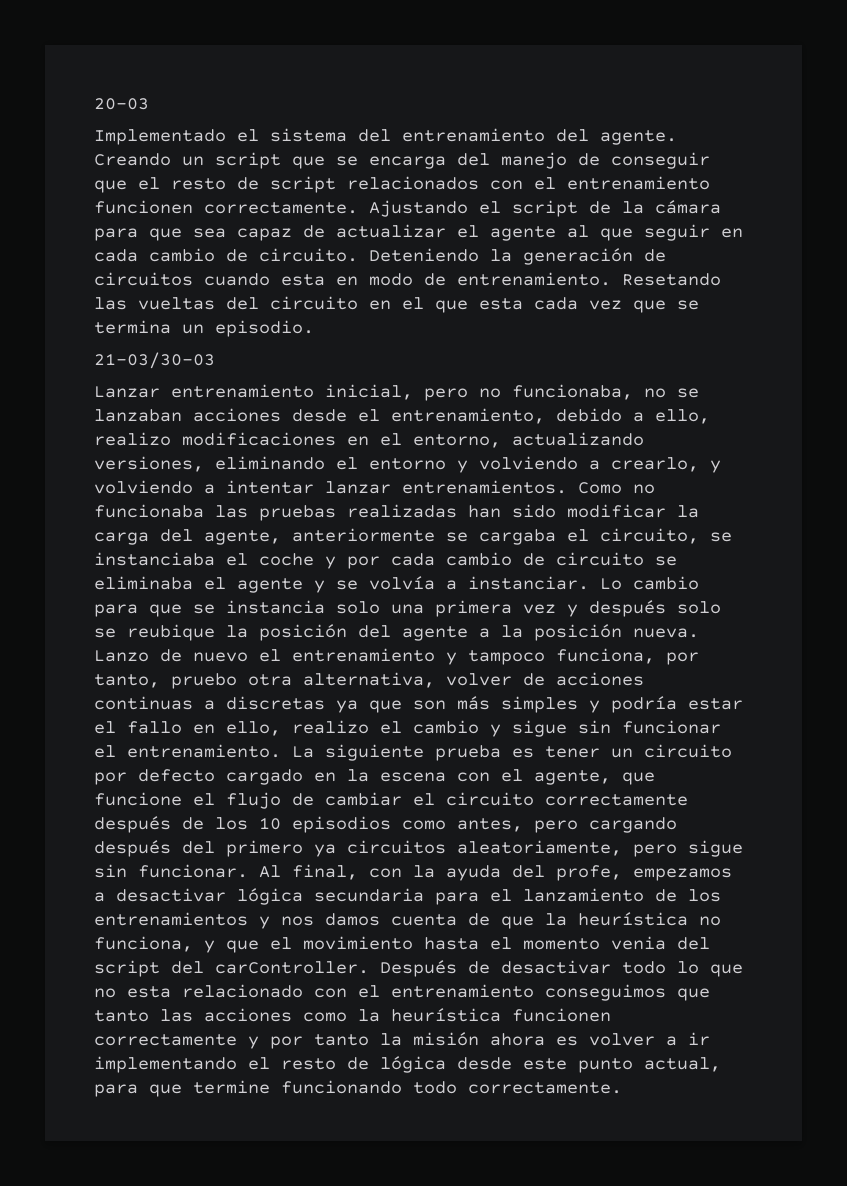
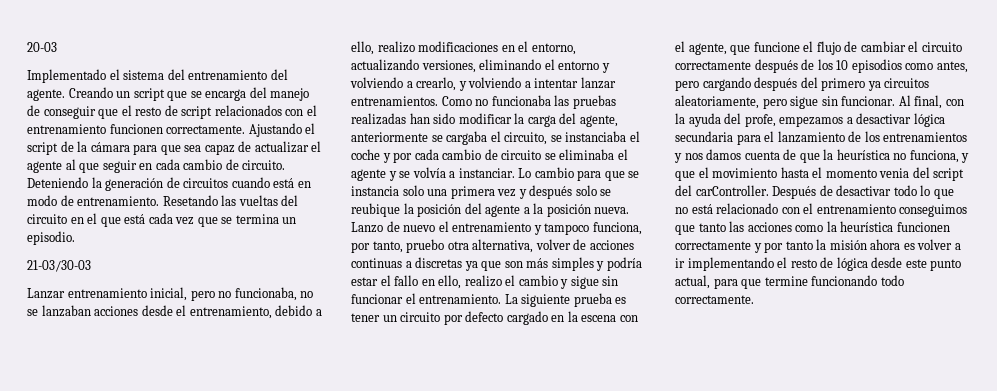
- Deteniendo la generación de circuitos cuando esta en modo de entrenamiento.
+ Deteniendo la generación de circuitos cuando está en modo de entrenamiento.
- Resetando las vueltas del circuito en el que esta cada vez que se termina un episodio.
+ Resetando las vueltas del circuito en el que está cada vez que se termina un episodio.
- Después de desactivar todo lo que no esta relacionado con el entrenamiento conseguimos que tanto las acciones como la heurística funcionen correctamente y por tanto la misión ahora es volver a ir implementando el resto de lógica desde este punto actual, para que termine funcionando todo correctamente.
+ Después de desactivar todo lo que no está relacionado con el entrenamiento conseguimos que tanto las acciones como la heurística funcionen correctamente y por tanto la misión ahora es volver a ir implementando el resto de lógica desde este punto actual, para que termine funcionando todo correctamente.

